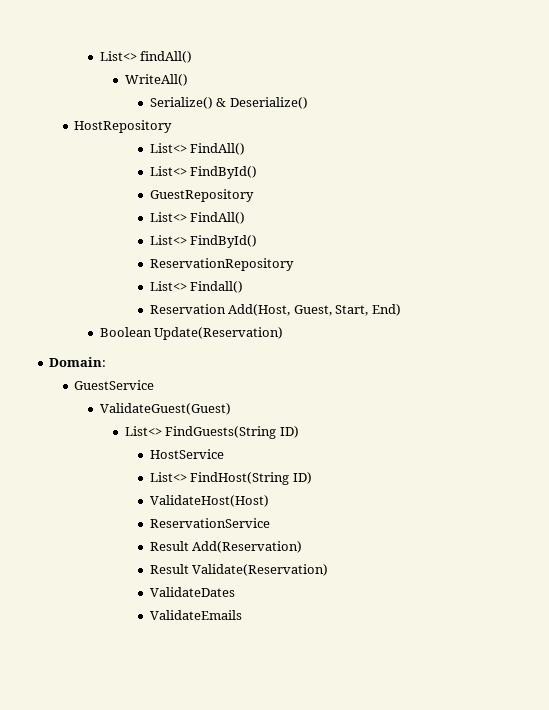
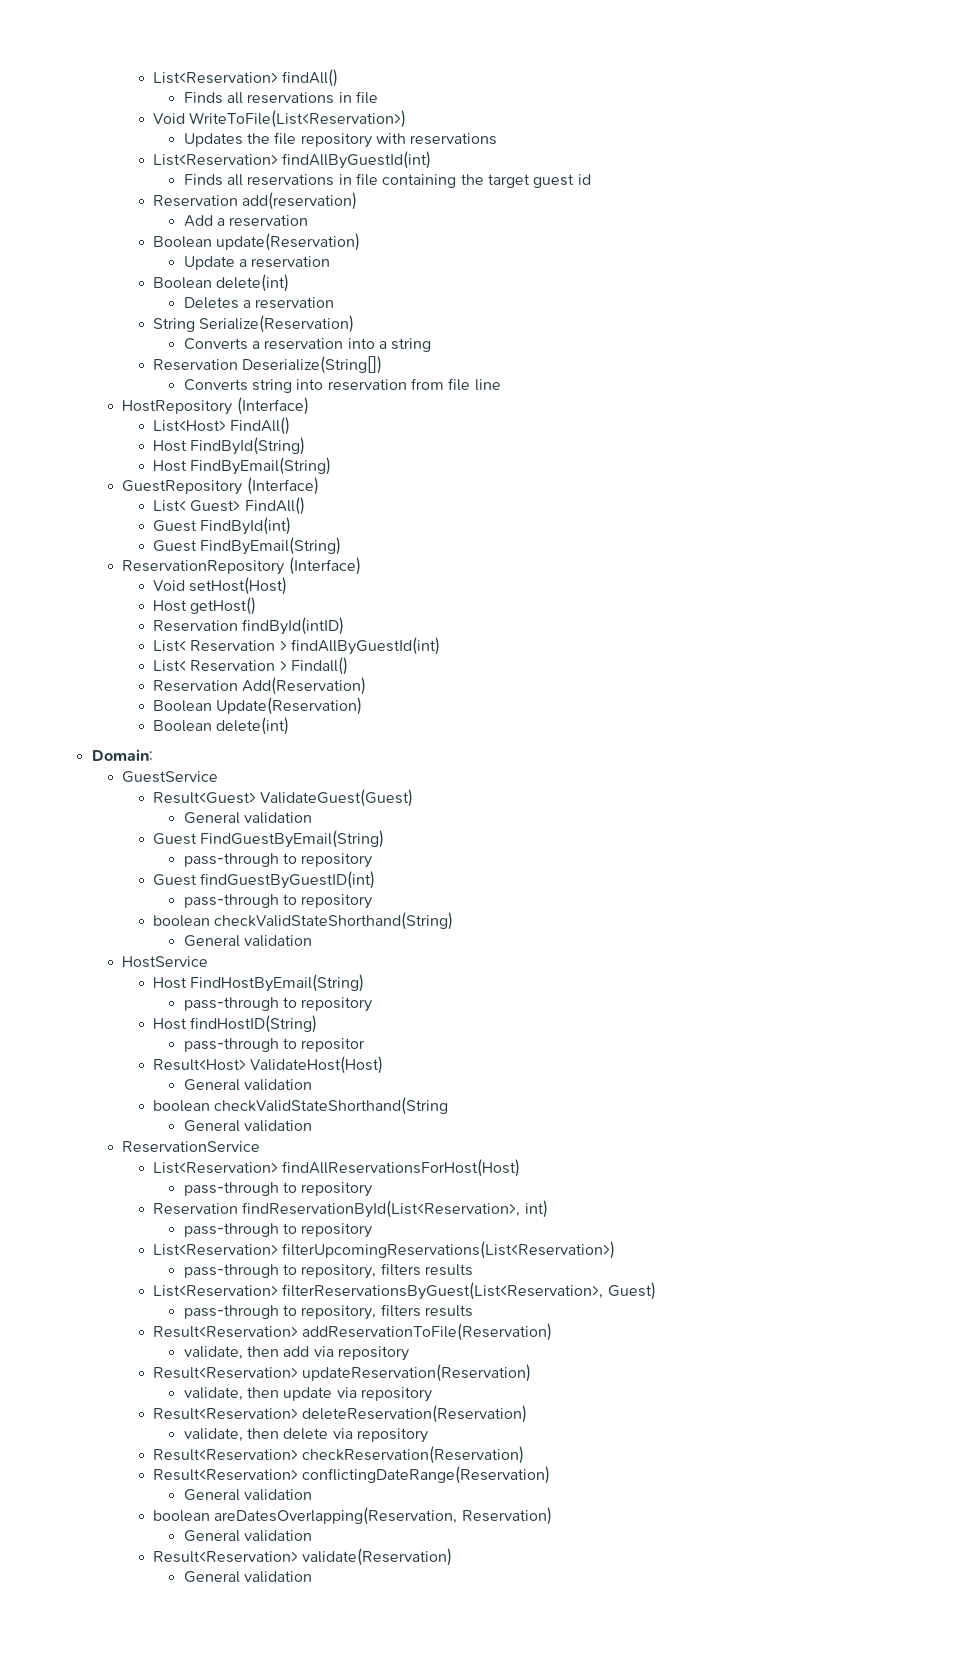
- List<> findAll()
- WriteAll()
- Serialize() & Deserialize()
+ List<Reservation> findAll()
+ Finds all reservations in file
+ Void WriteToFile(List<Reservation>)
+ Updates the file repository with reservations
+ List<Reservation> findAllByGuestId(int)
+ Finds all reservations in file containing the target guest id
+ Reservation add(reservation)
+ Add a reservation
+ Boolean update(Reservation)
+ Update a reservation
+ Boolean delete(int)
+ Deletes a reservation
+ String Serialize(Reservation)
+ Converts a reservation into a string
+ Reservation Deserialize(String[])
+ Converts string into reservation from file line
- HostRepository
- List<> FindAll()
- List<> FindById()
- GuestRepository
- List<> FindAll()
- List<> FindById()
- ReservationRepository
- List<> Findall()
- Reservation Add(Host, Guest, Start, End)
+ HostRepository (Interface)
+ List<Host> FindAll()
+ Host FindById(String)
+ Host FindByEmail(String)
+ GuestRepository (Interface)
+ List< Guest> FindAll()
+ Guest FindById(int)
+ Guest FindByEmail(String)
+ ReservationRepository (Interface)
+ Void setHost(Host)
+ Host getHost()
+ Reservation findById(intID)
+ List< Reservation > findAllByGuestId(int)
+ List< Reservation > Findall()
+ Reservation Add(Reservation)
  Boolean Update(Reservation)
+ Boolean delete(int)
- ValidateGuest(Guest)
- List<> FindGuests(String ID)
+ Result<Guest> ValidateGuest(Guest)
+ General validation
+ Guest FindGuestByEmail(String)
+ pass-through to repository
+ Guest findGuestByGuestID(int)
+ pass-through to repository
+ boolean checkValidStateShorthand(String)
+ General validation
  HostService
- List<> FindHost(String ID)
- ValidateHost(Host)
+ Host FindHostByEmail(String)
+ pass-through to repository
+ Host findHostID(String)
+ pass-through to repositor
+ Result<Host> ValidateHost(Host)
+ General validation
+ boolean checkValidStateShorthand(String
+ General validation
  ReservationService
- Result Add(Reservation)
- Result Validate(Reservation)
- ValidateDates
- ValidateEmails
+ List<Reservation> findAllReservationsForHost(Host)
+ pass-through to repository
+ Reservation findReservationById(List<Reservation>, int)
+ pass-through to repository
+ List<Reservation> filterUpcomingReservations(List<Reservation>)
+ pass-through to repository, filters results
+ List<Reservation> filterReservationsByGuest(List<Reservation>, Guest)
+ pass-through to repository, filters results
+ Result<Reservation> addReservationToFile(Reservation)
+ validate, then add via repository
+ Result<Reservation> updateReservation(Reservation)
+ validate, then update via repository
+ Result<Reservation> deleteReservation(Reservation)
+ validate, then delete via repository
+ Result<Reservation> checkReservation(Reservation)
+ Result<Reservation> conflictingDateRange(Reservation)
+ General validation
+ boolean areDatesOverlapping(Reservation, Reservation)
+ General validation
+ Result<Reservation> validate(Reservation)
+ General validation

